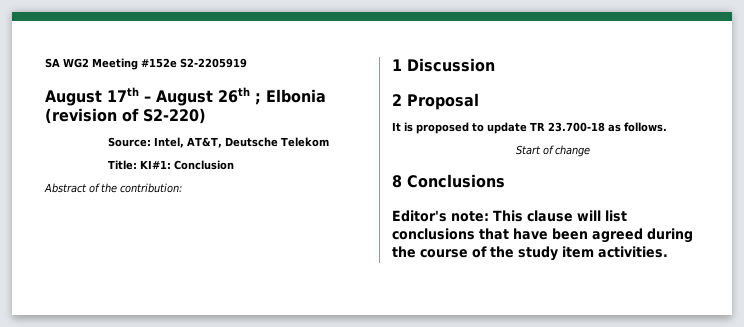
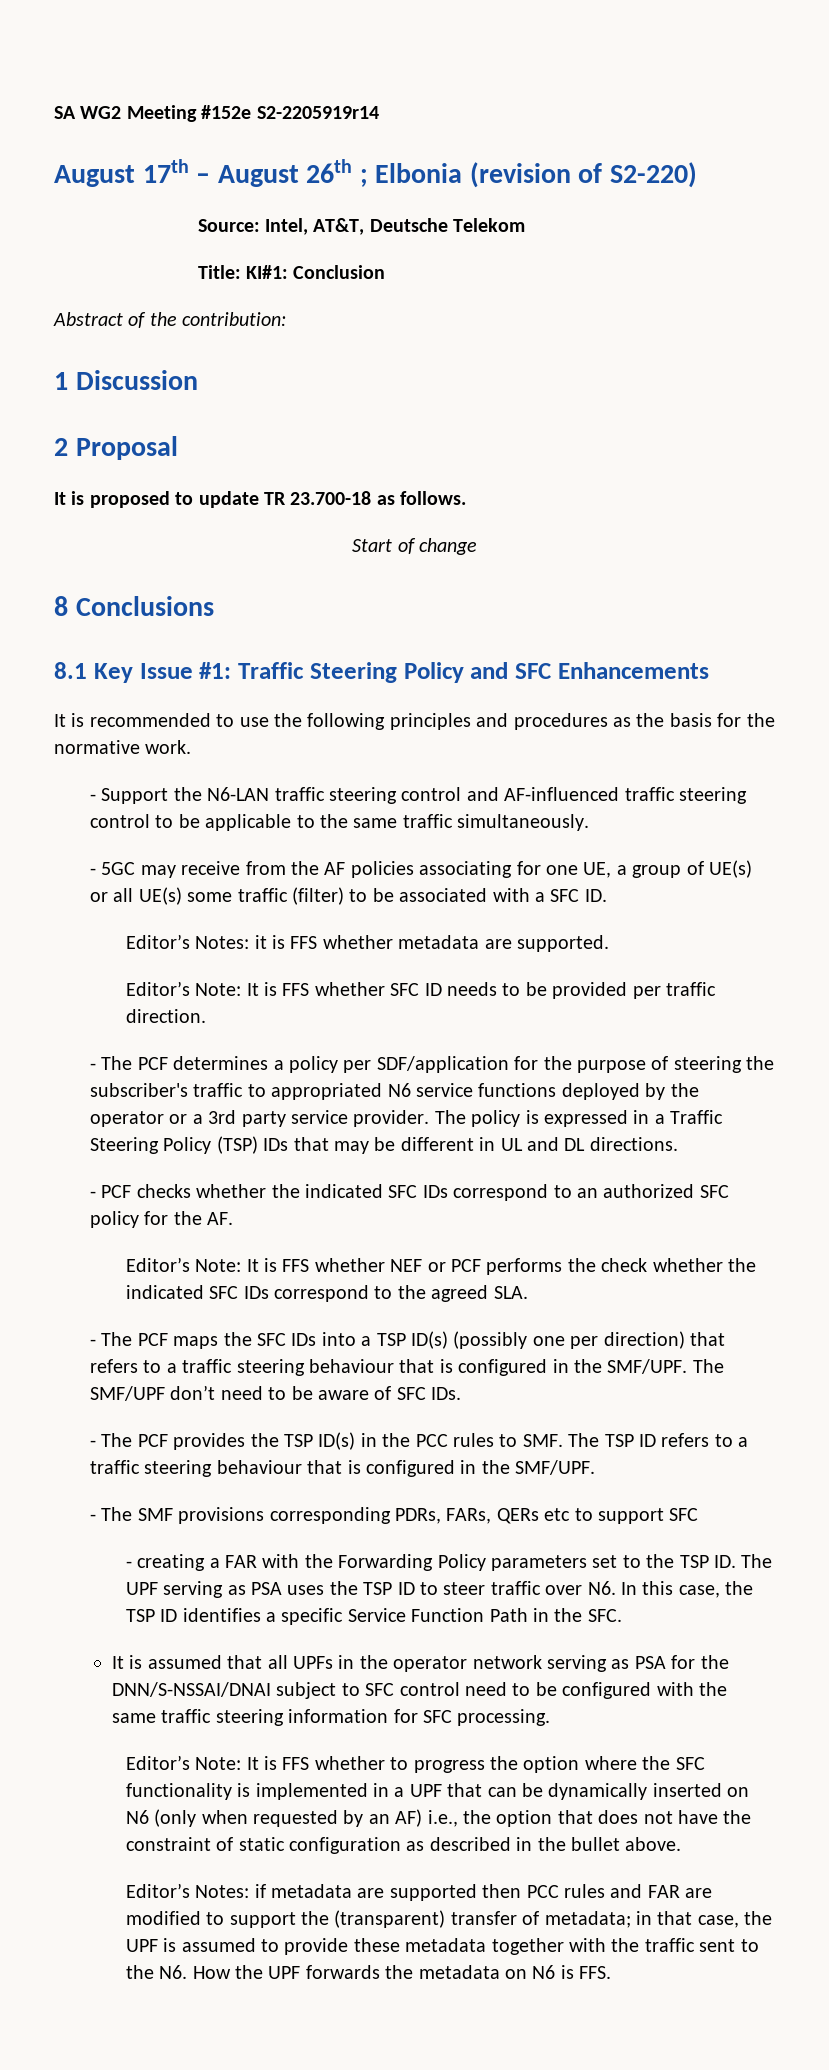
- SA WG2 Meeting #152e S2-2205919
+ SA WG2 Meeting #152e S2-2205919r14
- Editor's note: This clause will list conclusions that have been agreed during the course of the study item activities.
+ 8.1 Key Issue #1: Traffic Steering Policy and SFC Enhancements
+ It is recommended to use the following principles and procedures as the basis for the normative work.
+ - Support the N6-LAN traffic steering control and AF-influenced traffic steering control to be applicable to the same traffic simultaneously.
+ - 5GC may receive from the AF policies associating for one UE, a group of UE(s) or all UE(s) some traffic (filter) to be associated with a SFC ID.
+ Editor’s Notes: it is FFS whether metadata are supported.
+ Editor’s Note: It is FFS whether SFC ID needs to be provided per traffic direction.
+ - The PCF determines a policy per SDF/application for the purpose of steering the subscriber's traffic to appropriated N6 service functions deployed by the operator or a 3rd party service provider. The policy is expressed in a Traffic Steering Policy (TSP) IDs that may be different in UL and DL directions.
+ - PCF checks whether the indicated SFC IDs correspond to an authorized SFC policy for the AF.
+ Editor’s Note: It is FFS whether NEF or PCF performs the check whether the indicated SFC IDs correspond to the agreed SLA.
+ - The PCF maps the SFC IDs into a TSP ID(s) (possibly one per direction) that refers to a traffic steering behaviour that is configured in the SMF/UPF. The SMF/UPF don’t need to be aware of SFC IDs.
+ - The PCF provides the TSP ID(s) in the PCC rules to SMF. The TSP ID refers to a traffic steering behaviour that is configured in the SMF/UPF.
+ - The SMF provisions corresponding PDRs, FARs, QERs etc to support SFC
+ - creating a FAR with the Forwarding Policy parameters set to the TSP ID. The UPF serving as PSA uses the TSP ID to steer traffic over N6. In this case, the TSP ID identifies a specific Service Function Path in the SFC.
+ It is assumed that all UPFs in the operator network serving as PSA for the DNN/S-NSSAI/DNAI subject to SFC control need to be configured with the same traffic steering information for SFC processing.
+ Editor’s Note: It is FFS whether to progress the option where the SFC functionality is implemented in a UPF that can be dynamically inserted on N6 (only when requested by an AF) i.e., the option that does not have the constraint of static configuration as described in the bullet above.
+ Editor’s Notes: if metadata are supported then PCC rules and FAR are modified to support the (transparent) transfer of metadata; in that case, the UPF is assumed to provide these metadata together with the traffic sent to the N6. How the UPF forwards the metadata on N6 is FFS.

